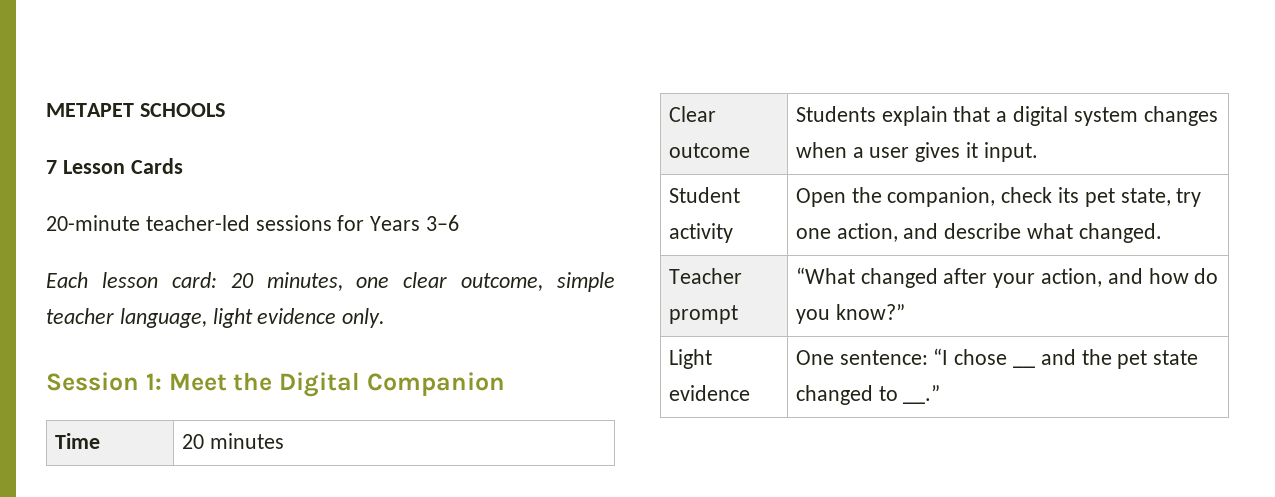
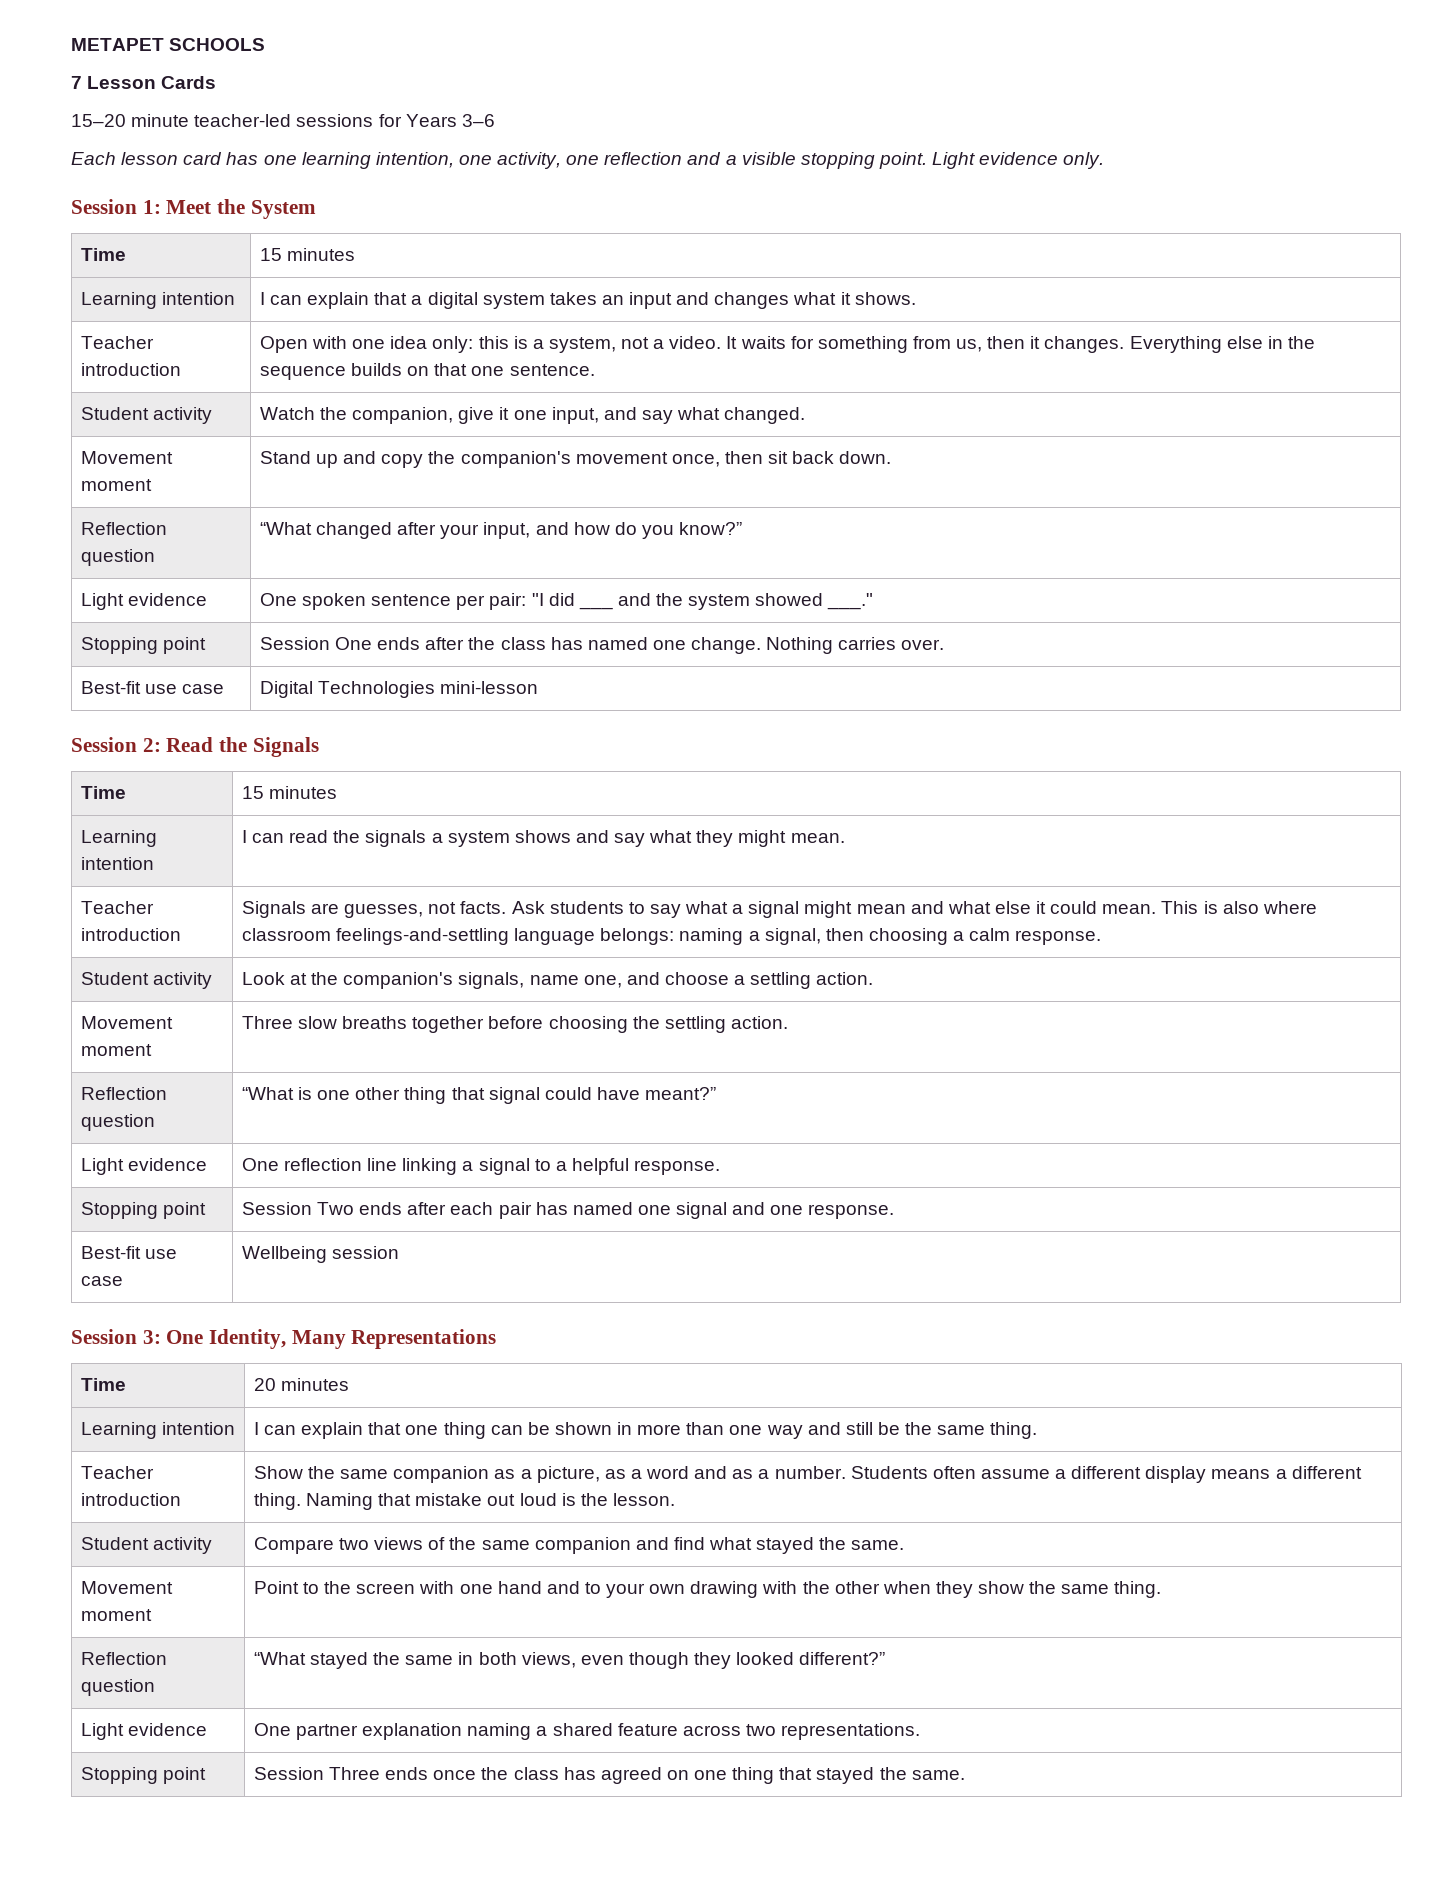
- 20-minute teacher-led sessions for Years 3–6
+ 15–20 minute teacher-led sessions for Years 3–6
- Each lesson card: 20 minutes, one clear outcome, simple teacher language, light evidence only.
+ Each lesson card has one learning intention, one activity, one reflection and a visible stopping point. Light evidence only.
- Session 1: Meet the Digital Companion
- Time | 20 minutes
- Clear outcome | Students explain that a digital system changes when a user gives it input.
- Student activity | Open the companion, check its pet state, try one action, and describe what changed.
- Teacher prompt | “What changed after your action, and how do you know?”
+ Session 1: Meet the System
+ Time | 15 minutes
+ Learning intention | I can explain that a digital system takes an input and changes what it shows.
+ Teacher introduction | Open with one idea only: this is a system, not a video. It waits for something from us, then it changes. Everything else in the sequence builds on that one sentence.
+ Student activity | Watch the companion, give it one input, and say what changed.
+ Movement moment | Stand up and copy the companion's movement once, then sit back down.
+ Reflection question | “What changed after your input, and how do you know?”
- Light evidence | One sentence: “I chose __ and the pet state changed to __.”
+ Light evidence | One spoken sentence per pair: "I did ___ and the system showed ___."
+ Stopping point | Session One ends after the class has named one change. Nothing carries over.
+ Best-fit use case | Digital Technologies mini-lesson
+ Session 2: Read the Signals
+ Time | 15 minutes
+ Learning intention | I can read the signals a system shows and say what they might mean.
+ Teacher introduction | Signals are guesses, not facts. Ask students to say what a signal might mean and what else it could mean. This is also where classroom feelings-and-settling language belongs: naming a signal, then choosing a calm response.
+ Student activity | Look at the companion's signals, name one, and choose a settling action.
+ Movement moment | Three slow breaths together before choosing the settling action.
+ Reflection question | “What is one other thing that signal could have meant?”
+ Light evidence | One reflection line linking a signal to a helpful response.
+ Stopping point | Session Two ends after each pair has named one signal and one response.
+ Best-fit use case | Wellbeing session
+ Session 3: One Identity, Many Representations
+ Time | 20 minutes
+ Learning intention | I can explain that one thing can be shown in more than one way and still be the same thing.
+ Teacher introduction | Show the same companion as a picture, as a word and as a number. Students often assume a different display means a different thing. Naming that mistake out loud is the lesson.
+ Student activity | Compare two views of the same companion and find what stayed the same.
+ Movement moment | Point to the screen with one hand and to your own drawing with the other when they show the same thing.
+ Reflection question | “What stayed the same in both views, even though they looked different?”
+ Light evidence | One partner explanation naming a shared feature across two representations.
+ Stopping point | Session Three ends once the class has agreed on one thing that stayed the same.

